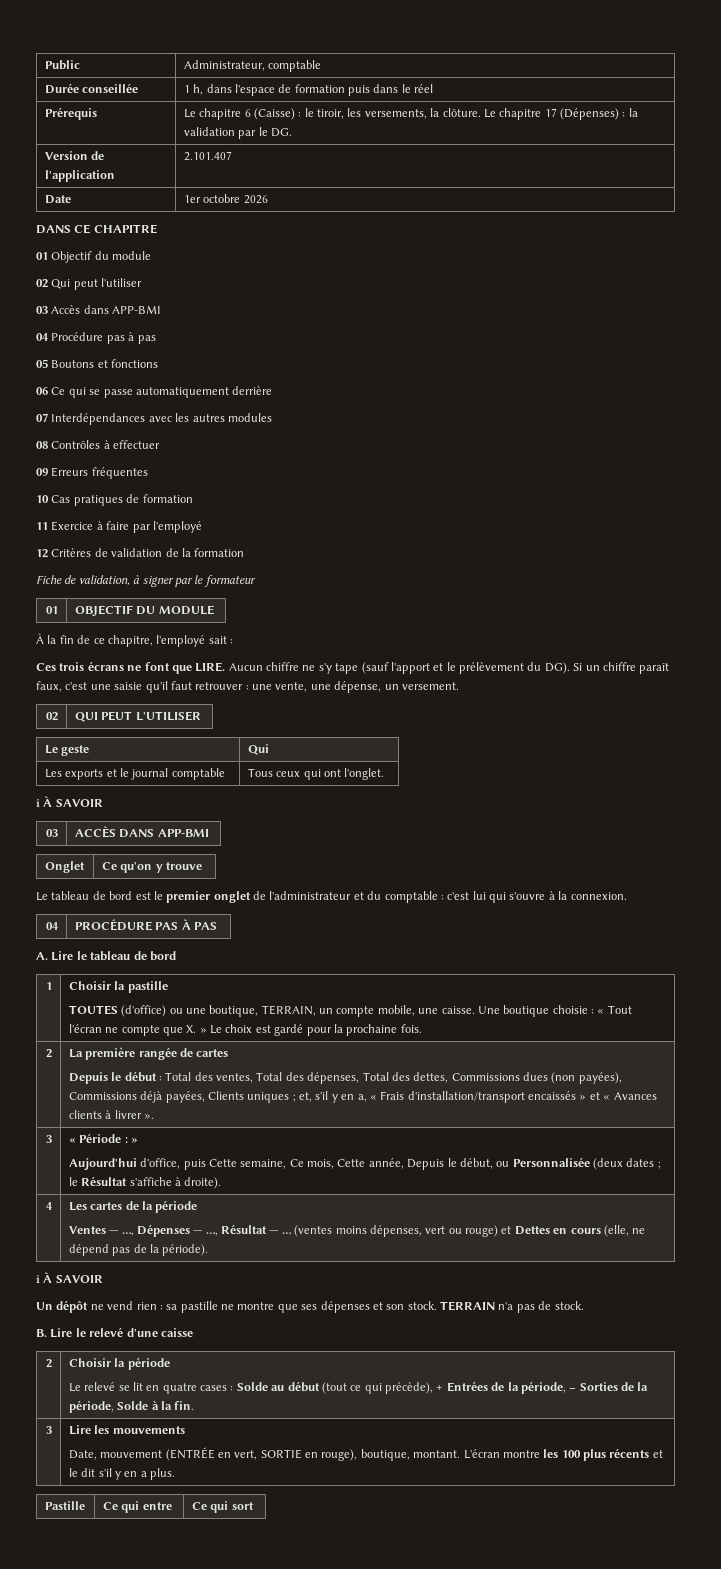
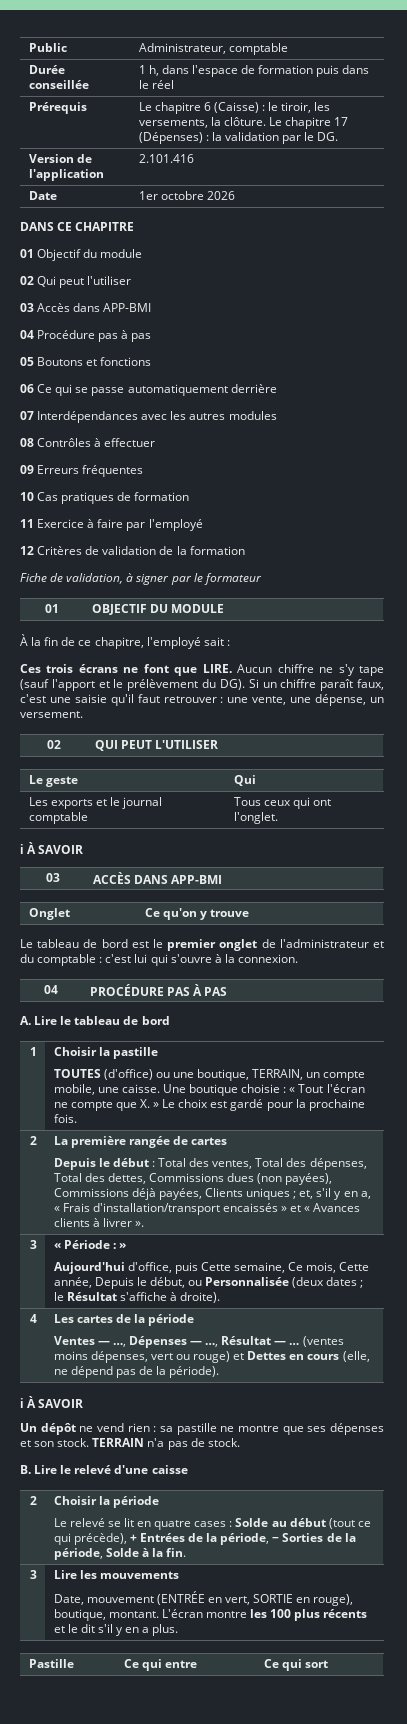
- Version de l'application | 2.101.407
+ Version de l'application | 2.101.416

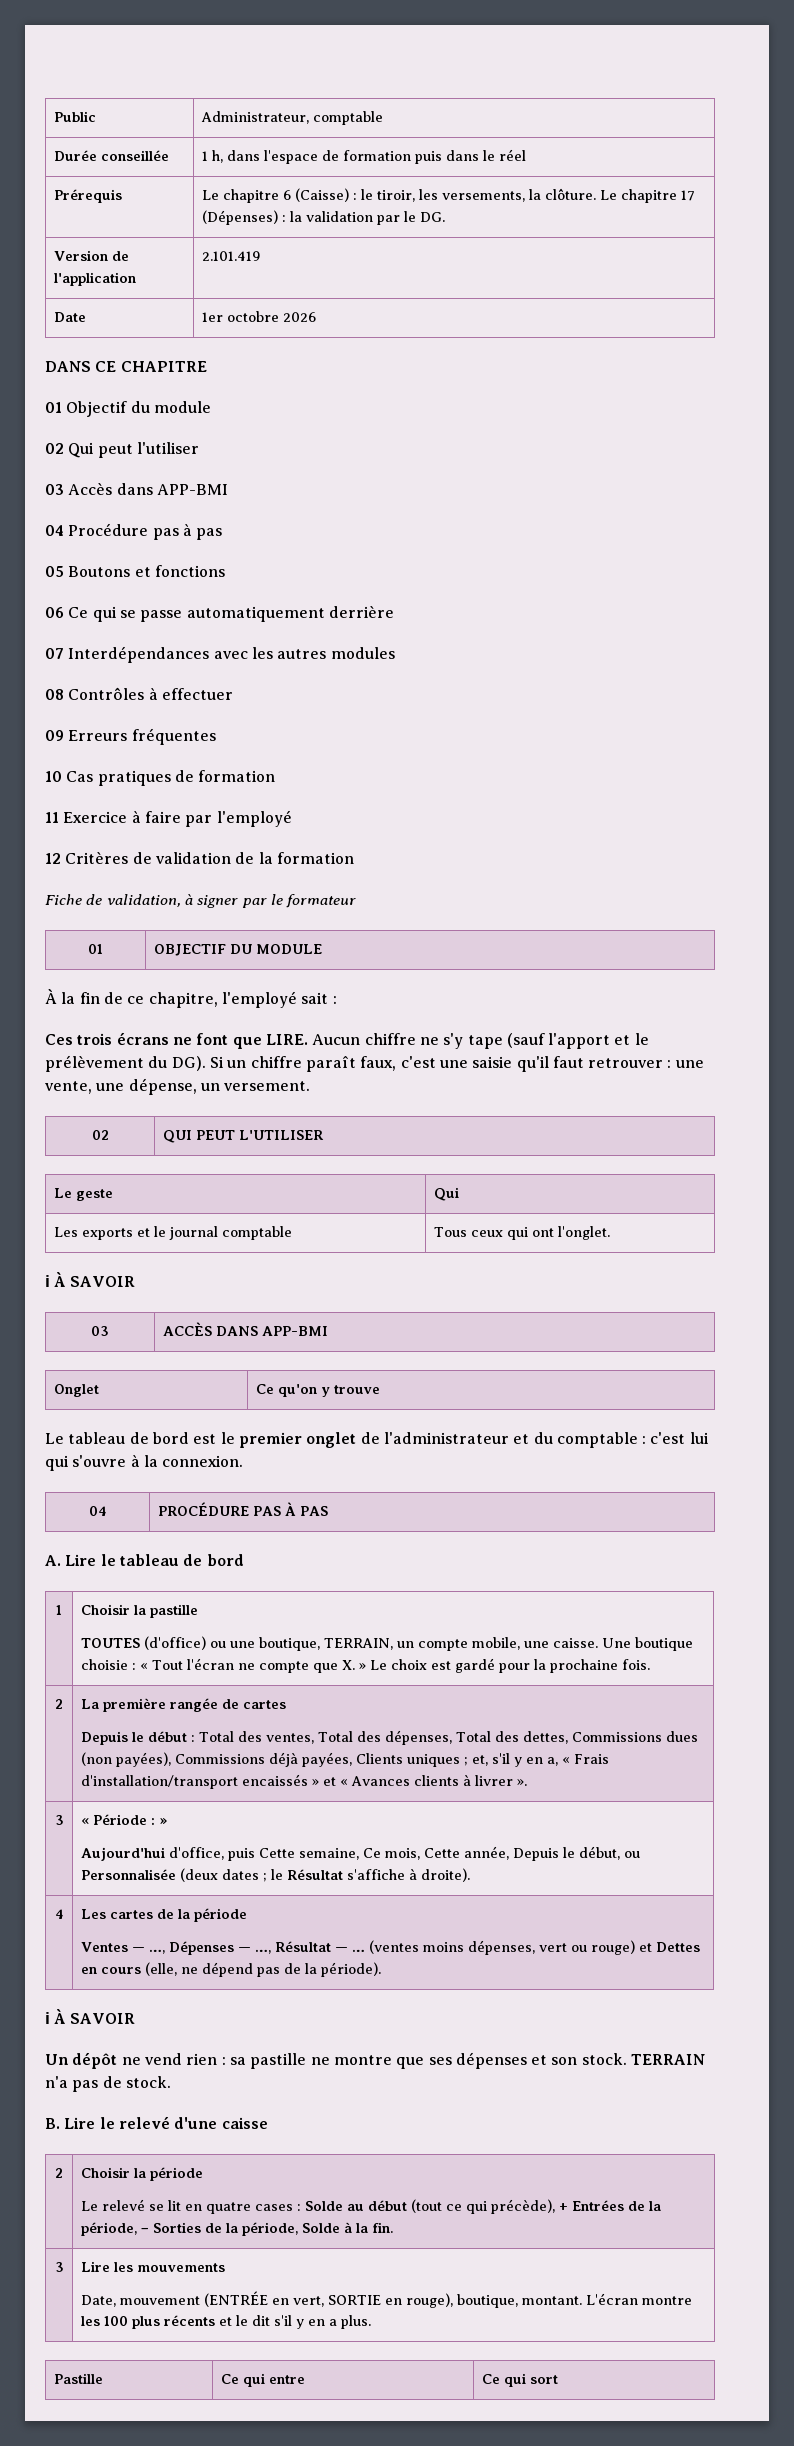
- Version de l'application | 2.101.416
+ Version de l'application | 2.101.419

